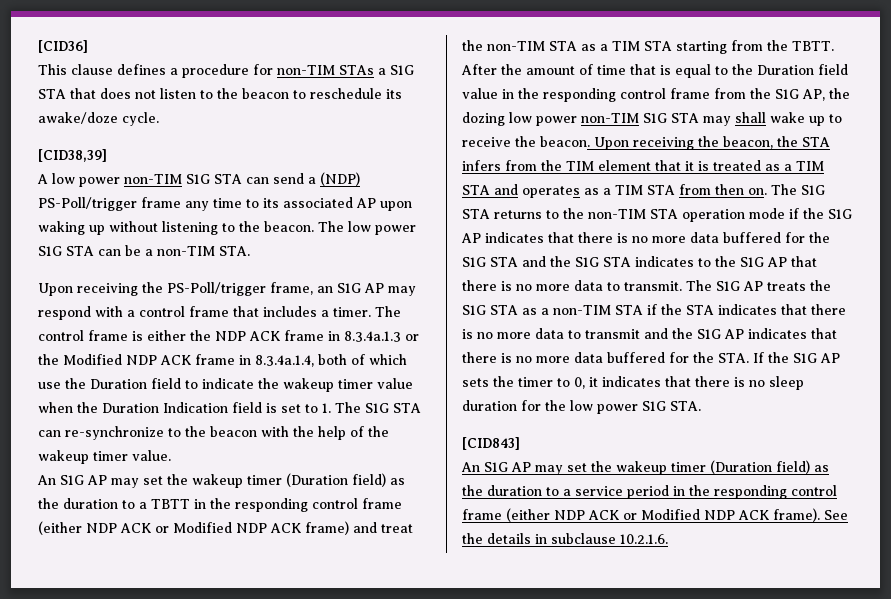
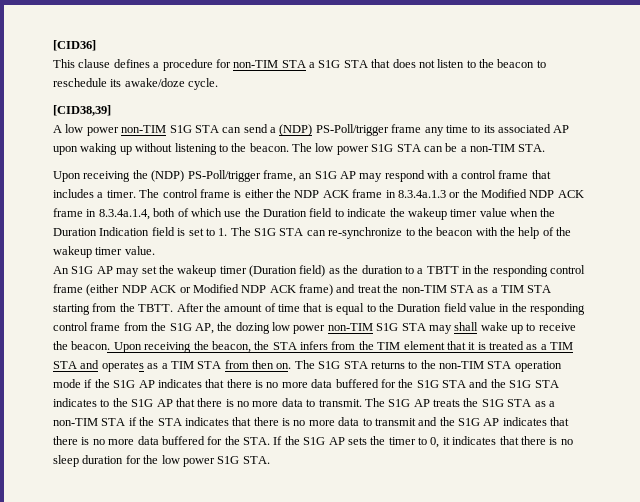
- This clause defines a procedure for non-TIM STAs a S1G STA that does not listen to the beacon to reschedule its awake/doze cycle.
+ This clause defines a procedure for non-TIM STA a S1G STA that does not listen to the beacon to reschedule its awake/doze cycle.
- Upon receiving the PS-Poll/trigger frame, an S1G AP may respond with a control frame that includes a timer.
+ Upon receiving the (NDP) PS-Poll/trigger frame, an S1G AP may respond with a control frame that includes a timer.
- [CID843]
- An S1G AP may set the wakeup timer (Duration field) as the duration to a service period in the responding control frame (either NDP ACK or Modified NDP ACK frame). See the details in subclause 10.2.1.6.

